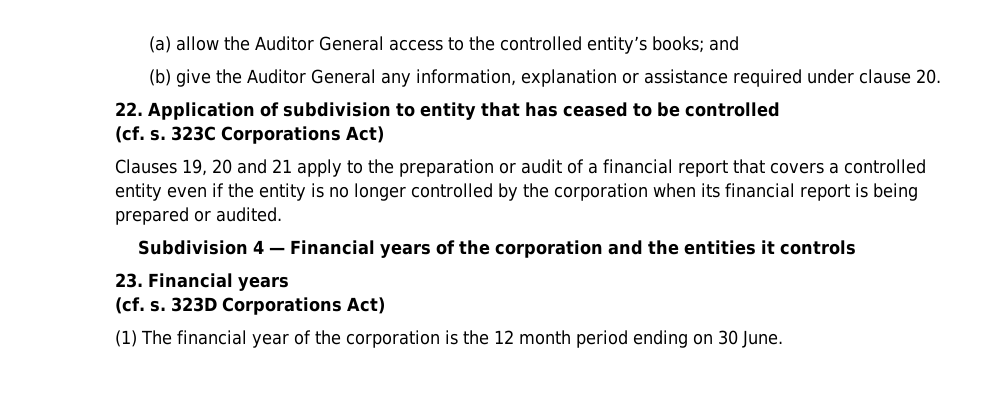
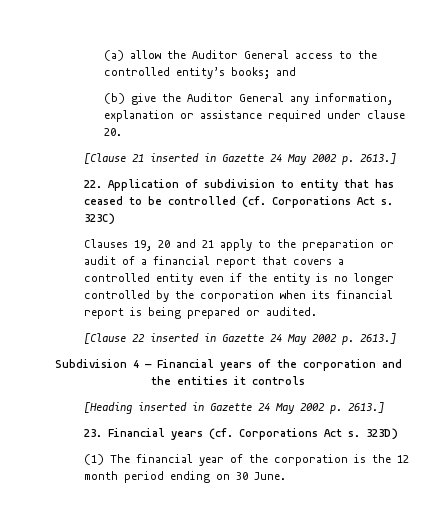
+ [Clause 21 inserted in Gazette 24 May 2002 p. 2613.]
- 22. Application of subdivision to entity that has ceased to be controlled
- (cf. s. 323C Corporations Act)
+ 22. Application of subdivision to entity that has ceased to be controlled (cf. Corporations Act s. 323C)
+ [Clause 22 inserted in Gazette 24 May 2002 p. 2613.]
- 23. Financial years
- (cf. s. 323D Corporations Act)
+ [Heading inserted in Gazette 24 May 2002 p. 2613.]
+ 23. Financial years (cf. Corporations Act s. 323D)

